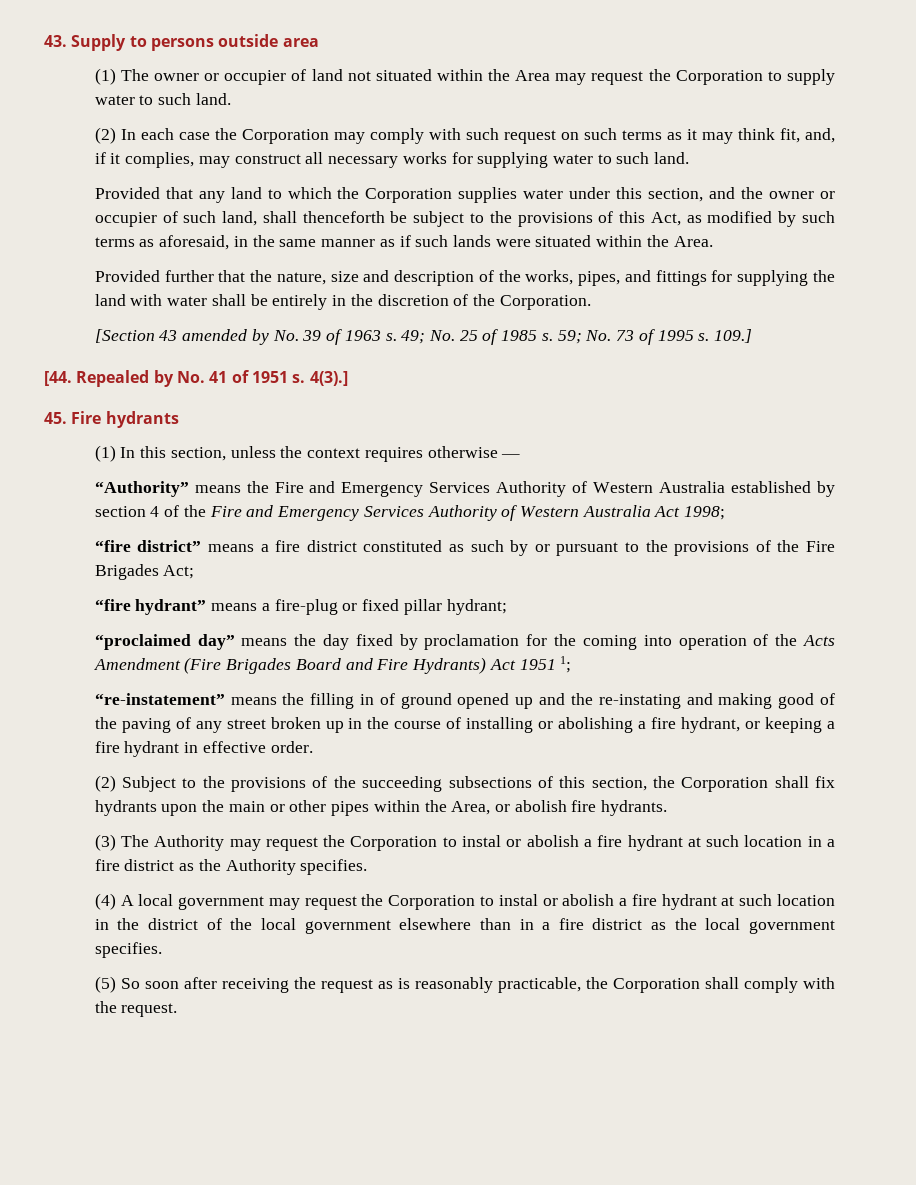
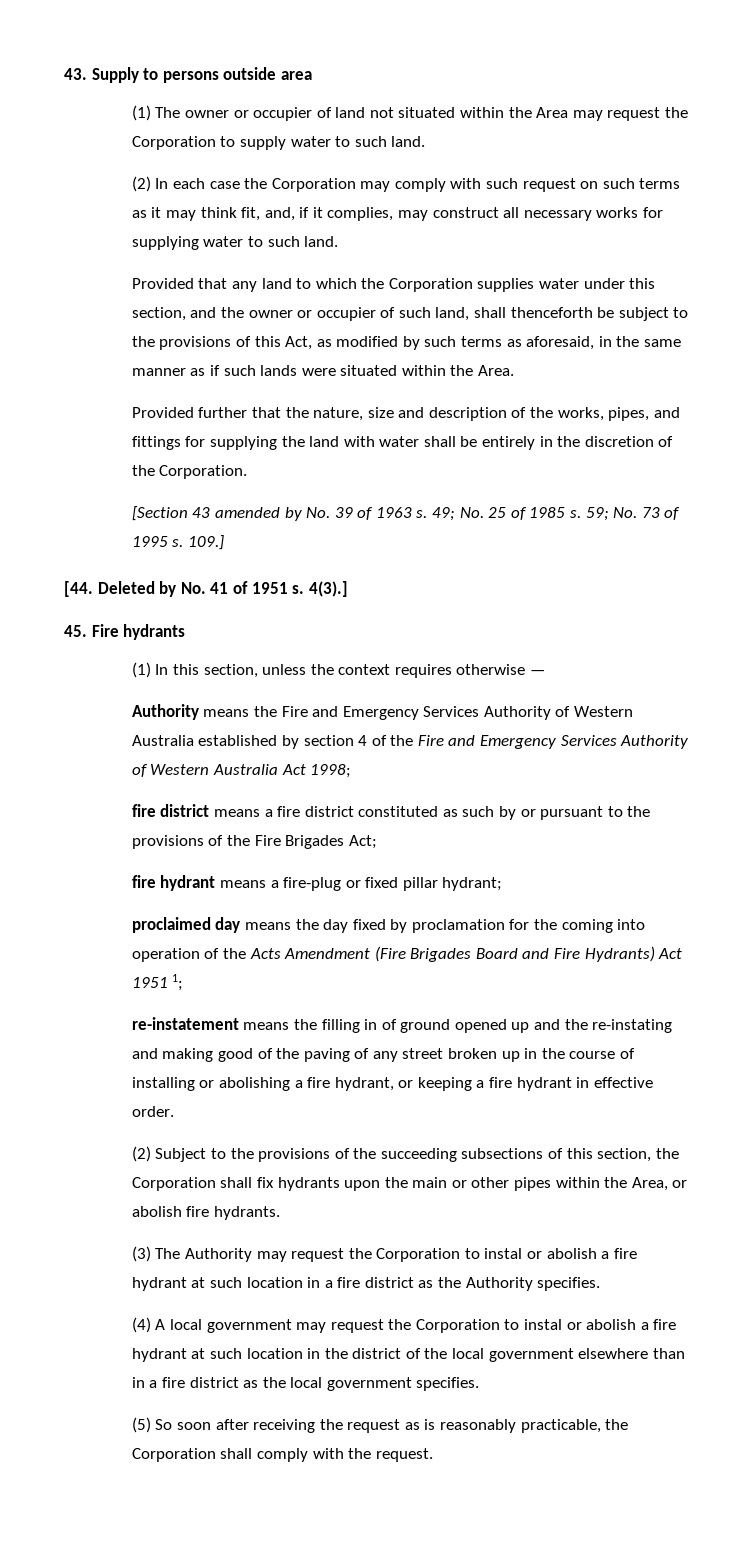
- [44. Repealed by No. 41 of 1951 s.
+ [44. Deleted by No. 41 of 1951 s.
- “Authority” means the Fire and Emergency Services Authority of Western Australia established by section 4 of the Fire and Emergency Services Authority of Western Australia Act 1998;
+ Authority means the Fire and Emergency Services Authority of Western Australia established by section 4 of the Fire and Emergency Services Authority of Western Australia Act 1998;
- “fire district” means a fire district constituted as such by or pursuant to the provisions of the Fire Brigades Act;
+ fire district means a fire district constituted as such by or pursuant to the provisions of the Fire Brigades Act;
- “fire hydrant” means a fire-plug or fixed pillar hydrant;
+ fire hydrant means a fire-plug or fixed pillar hydrant;
- “proclaimed day” means the day fixed by proclamation for the coming into operation of the Acts Amendment (Fire Brigades Board and Fire Hydrants) Act 1951 1;
+ proclaimed day means the day fixed by proclamation for the coming into operation of the Acts Amendment (Fire Brigades Board and Fire Hydrants) Act 1951 1;
- “re-instatement” means the filling in of ground opened up and the re-instating and making good of the paving of any street broken up in the course of installing or abolishing a fire hydrant, or keeping a fire hydrant in effective order.
+ re-instatement means the filling in of ground opened up and the re-instating and making good of the paving of any street broken up in the course of installing or abolishing a fire hydrant, or keeping a fire hydrant in effective order.

